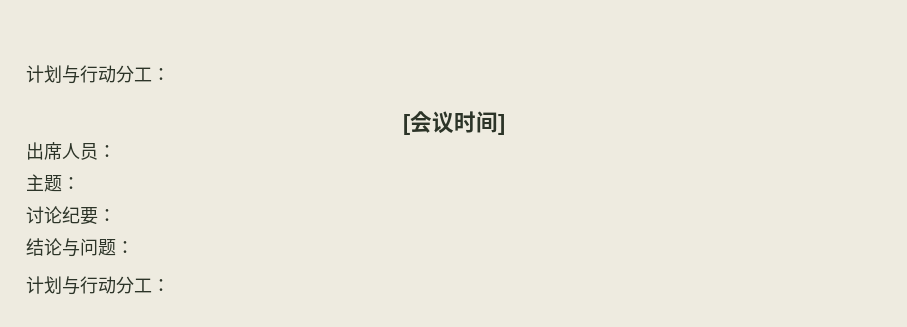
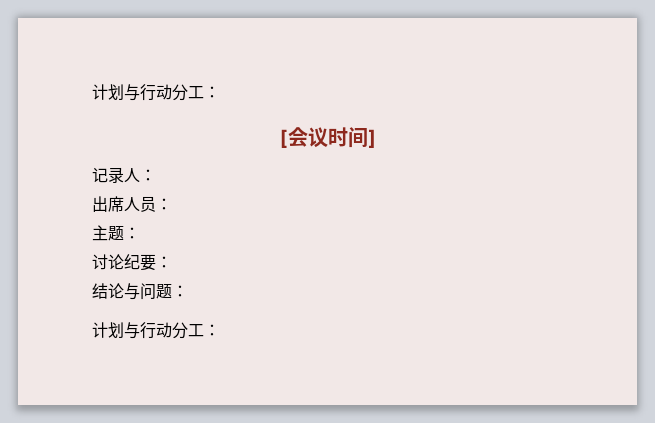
+ 记录人：

